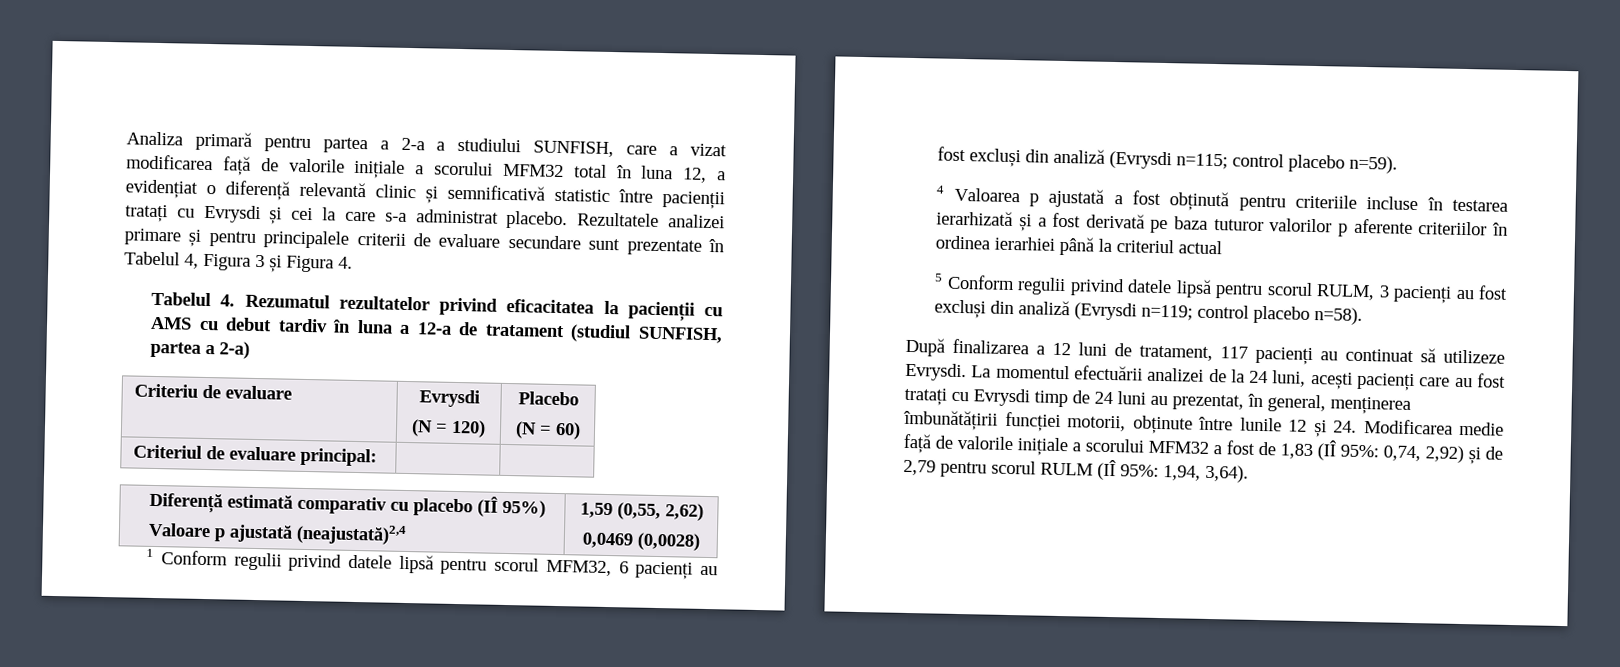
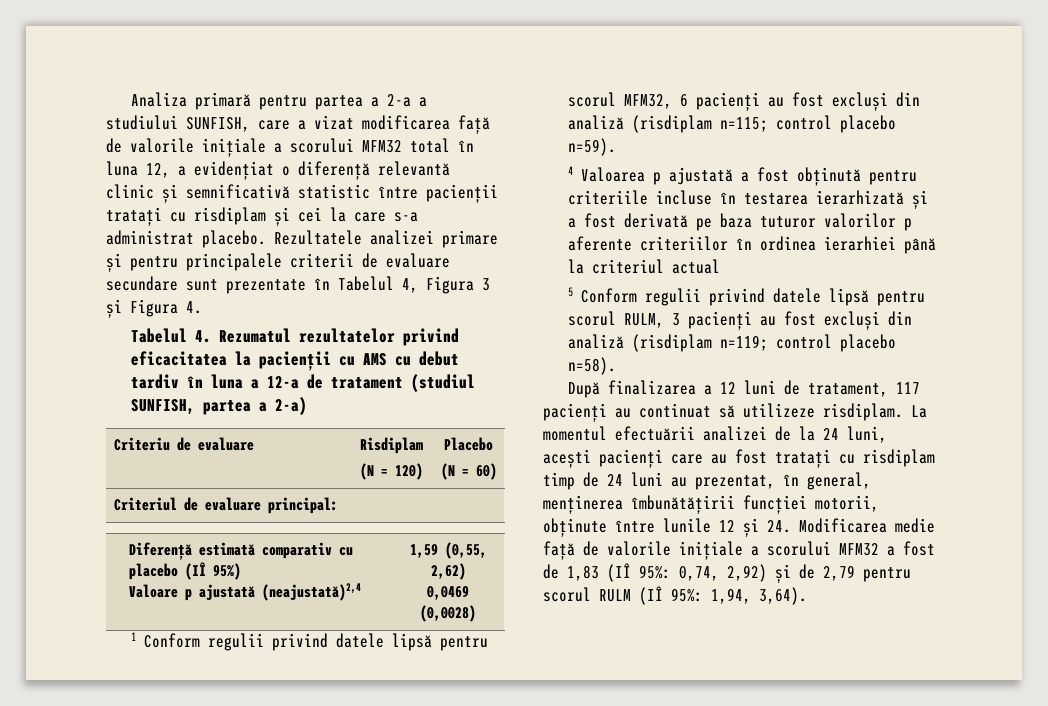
- Analiza primară pentru partea a 2-a a studiului SUNFISH, care a vizat modificarea față de valorile inițiale a scorului MFM32 total în luna 12, a evidențiat o diferență relevantă clinic și semnificativă statistic între pacienții tratați cu Evrysdi și cei la care s-a administrat placebo.
+ Analiza primară pentru partea a 2-a a studiului SUNFISH, care a vizat modificarea față de valorile inițiale a scorului MFM32 total în luna 12, a evidențiat o diferență relevantă clinic și semnificativă statistic între pacienții tratați cu risdiplam și cei la care s-a administrat placebo.
- Criteriu de evaluare | Evrysdi
+ Criteriu de evaluare | Risdiplam
- 1 Conform regulii privind datele lipsă pentru scorul MFM32, 6 pacienți au fost excluși din analiză (Evrysdi n=115; control placebo n=59).
+ 1 Conform regulii privind datele lipsă pentru scorul MFM32, 6 pacienți au fost excluși din analiză (risdiplam n=115; control placebo n=59).
- 5 Conform regulii privind datele lipsă pentru scorul RULM, 3 pacienți au fost excluși din analiză (Evrysdi n=119; control placebo n=58).
+ 5 Conform regulii privind datele lipsă pentru scorul RULM, 3 pacienți au fost excluși din analiză (risdiplam n=119; control placebo n=58).
- După finalizarea a 12 luni de tratament, 117 pacienți au continuat să utilizeze Evrysdi.
+ După finalizarea a 12 luni de tratament, 117 pacienți au continuat să utilizeze risdiplam.
- La momentul efectuării analizei de la 24 luni, acești pacienți care au fost tratați cu Evrysdi timp de 24 luni au prezentat, în general, menținerea îmbunătățirii funcției motorii, obținute între lunile 12 și 24. Modificarea medie față de valorile inițiale a scorului MFM32 a fost de 1,83 (IÎ 95%: 0,74, 2,92) și de 2,79 pentru scorul RULM (IÎ 95%: 1,94, 3,64).
+ La momentul efectuării analizei de la 24 luni, acești pacienți care au fost tratați cu risdiplam timp de 24 luni au prezentat, în general, menținerea îmbunătățirii funcției motorii, obținute între lunile 12 și 24. Modificarea medie față de valorile inițiale a scorului MFM32 a fost de 1,83 (IÎ 95%: 0,74, 2,92) și de 2,79 pentru scorul RULM (IÎ 95%: 1,94, 3,64).

